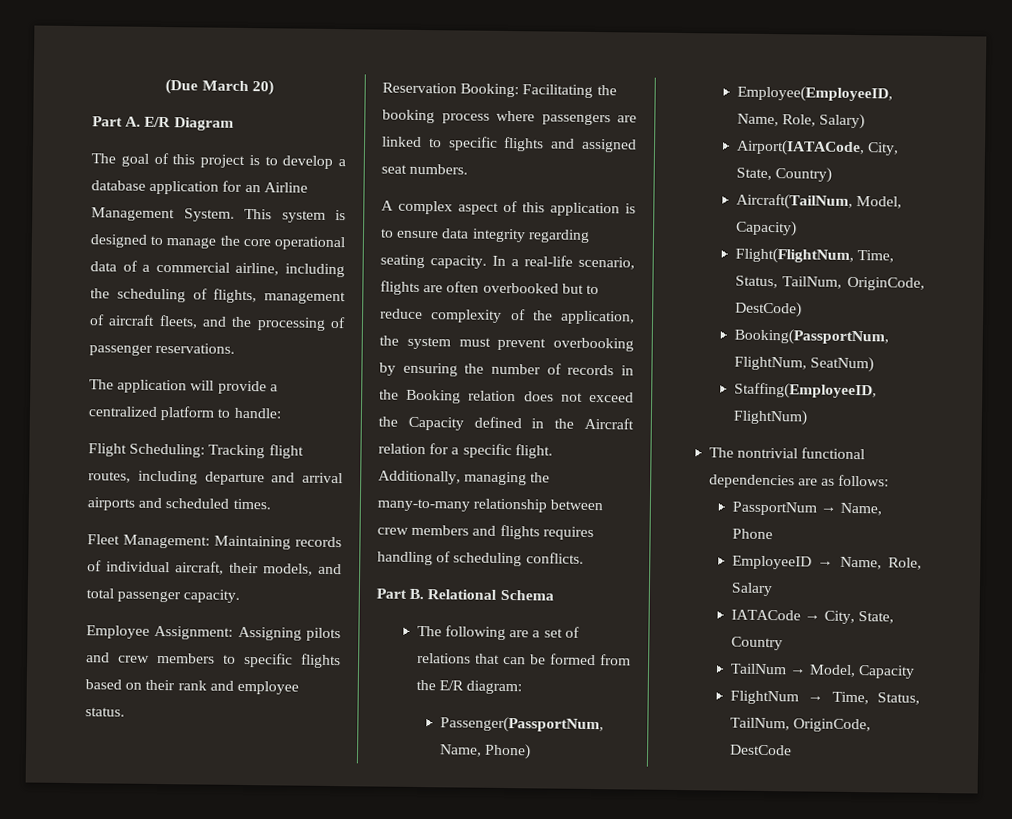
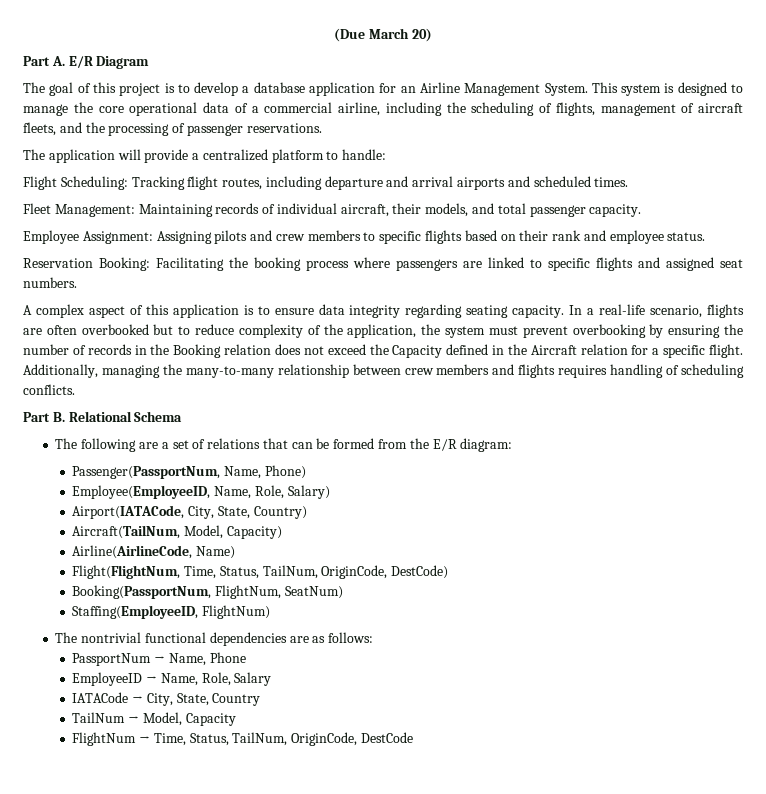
+ Airline(AirlineCode, Name)

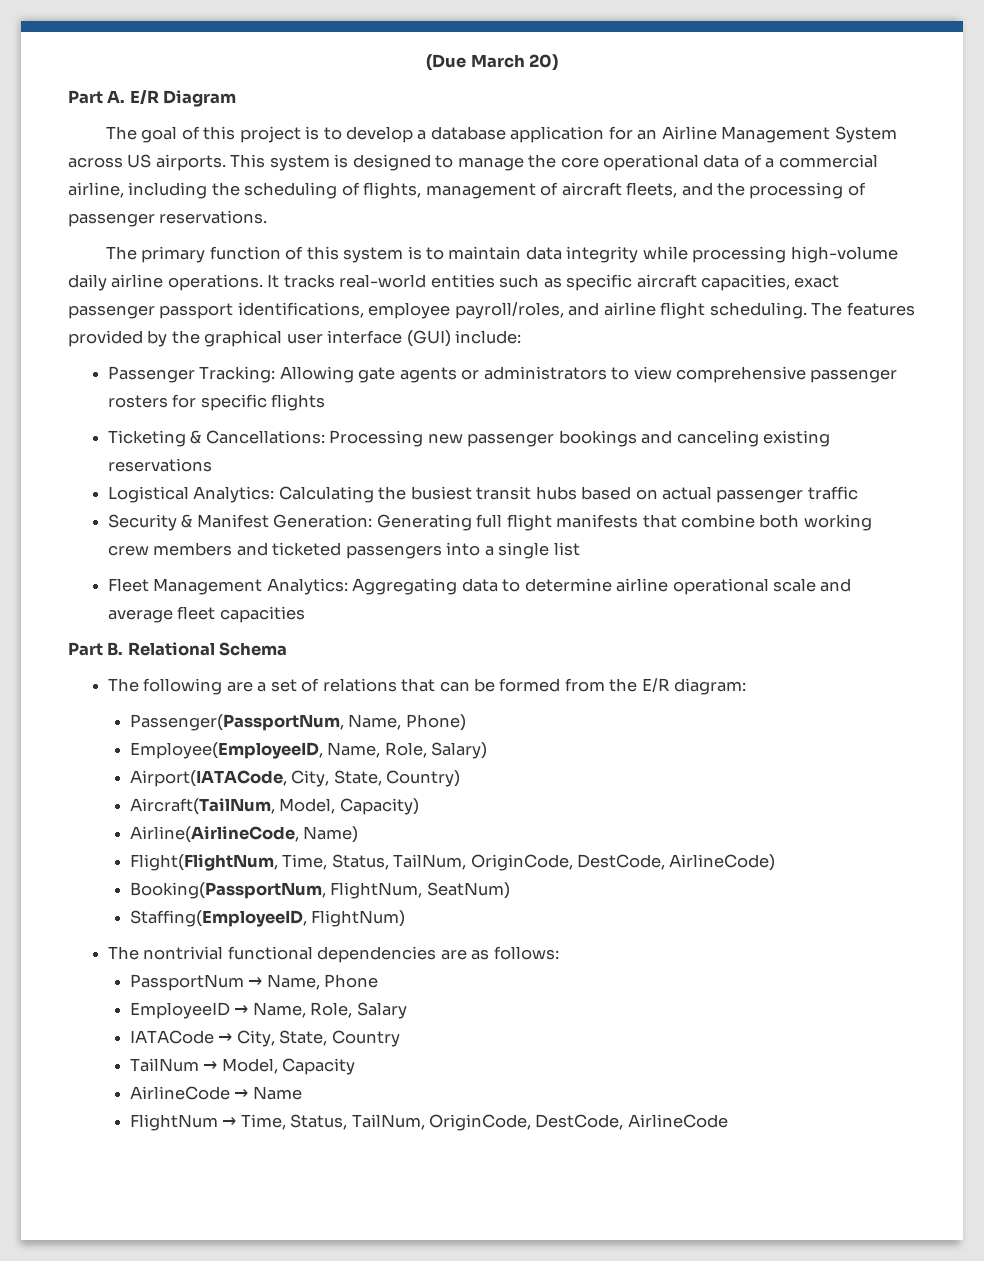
- The goal of this project is to develop a database application for an Airline Management System.
+ The goal of this project is to develop a database application for an Airline Management System across US airports.
- The application will provide a centralized platform to handle:
- Flight Scheduling: Tracking flight routes, including departure and arrival airports and scheduled times.
- Fleet Management: Maintaining records of individual aircraft, their models, and total passenger capacity.
- Employee Assignment: Assigning pilots and crew members to specific flights based on their rank and employee status.
- Reservation Booking: Facilitating the booking process where passengers are linked to specific flights and assigned seat numbers.
- A complex aspect of this application is to ensure data integrity regarding seating capacity. In a real-life scenario, flights are often overbooked but to reduce complexity of the application, the system must prevent overbooking by ensuring the number of records in the Booking relation does not exceed the Capacity defined in the Aircraft relation for a specific flight. Additionally, managing the many-to-many relationship between crew members and flights requires handling of scheduling conflicts.
+ The primary function of this system is to maintain data integrity while processing high-volume daily airline operations. It tracks real-world entities such as specific aircraft capacities, exact passenger passport identifications, employee payroll/roles, and airline flight scheduling. The features provided by the graphical user interface (GUI) include:
+ Passenger Tracking: Allowing gate agents or administrators to view comprehensive passenger rosters for specific flights
+ Ticketing & Cancellations: Processing new passenger bookings and canceling existing reservations
+ Logistical Analytics: Calculating the busiest transit hubs based on actual passenger traffic
+ Security & Manifest Generation: Generating full flight manifests that combine both working crew members and ticketed passengers into a single list
+ Fleet Management Analytics: Aggregating data to determine airline operational scale and average fleet capacities
- Flight(FlightNum, Time, Status, TailNum, OriginCode, DestCode)
+ Flight(FlightNum, Time, Status, TailNum, OriginCode, DestCode, AirlineCode)
+ AirlineCode → Name
- FlightNum → Time, Status, TailNum, OriginCode, DestCode
+ FlightNum → Time, Status, TailNum, OriginCode, DestCode, AirlineCode

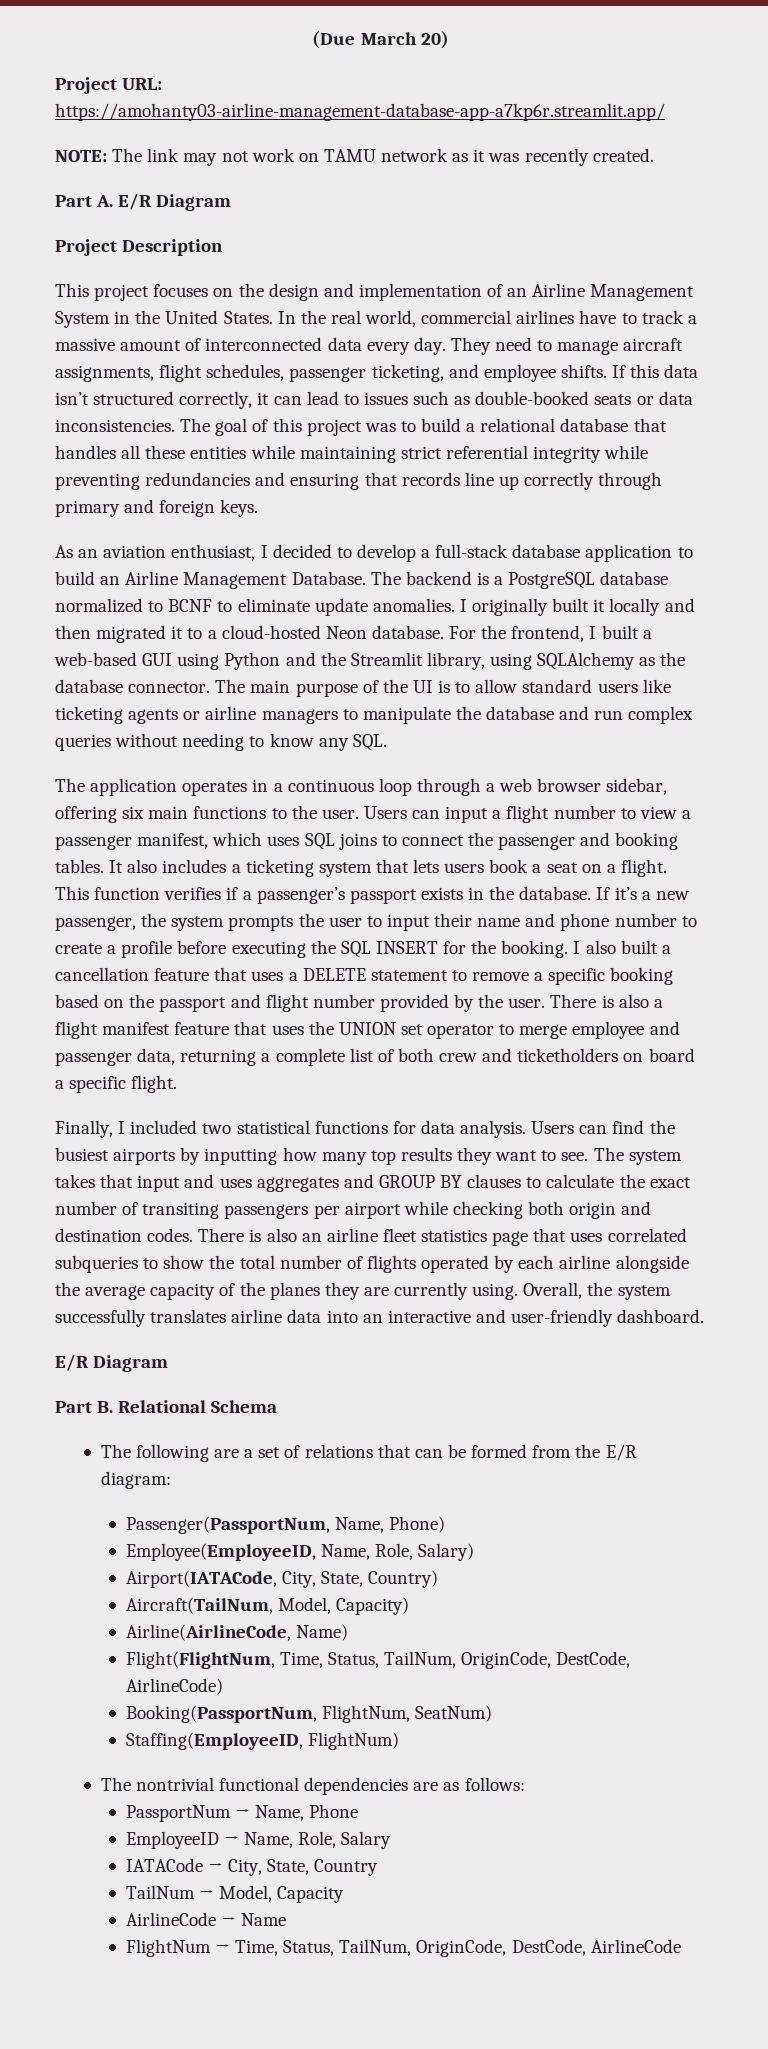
+ Project URL: https://amohanty03-airline-management-database-app-a7kp6r.streamlit.app/
+ NOTE: The link may not work on TAMU network as it was recently created.
  Part A. E/R Diagram
- The goal of this project is to develop a database application for an Airline Management System across US airports. This system is designed to manage the core operational data of a commercial airline, including the scheduling of flights, management of aircraft fleets, and the processing of passenger reservations.
- The primary function of this system is to maintain data integrity while processing high-volume daily airline operations. It tracks real-world entities such as specific aircraft capacities, exact passenger passport identifications, employee payroll/roles, and airline flight scheduling. The features provided by the graphical user interface (GUI) include:
- Passenger Tracking: Allowing gate agents or administrators to view comprehensive passenger rosters for specific flights
- Ticketing & Cancellations: Processing new passenger bookings and canceling existing reservations
- Logistical Analytics: Calculating the busiest transit hubs based on actual passenger traffic
- Security & Manifest Generation: Generating full flight manifests that combine both working crew members and ticketed passengers into a single list
- Fleet Management Analytics: Aggregating data to determine airline operational scale and average fleet capacities
+ Project Description
+ This project focuses on the design and implementation of an Airline Management System in the United States. In the real world, commercial airlines have to track a massive amount of interconnected data every day. They need to manage aircraft assignments, flight schedules, passenger ticketing, and employee shifts. If this data isn’t structured correctly, it can lead to issues such as double-booked seats or data inconsistencies. The goal of this project was to build a relational database that handles all these entities while maintaining strict referential integrity while preventing redundancies and ensuring that records line up correctly through primary and foreign keys.
+ As an aviation enthusiast, I decided to develop a full-stack database application to build an Airline Management Database. The backend is a PostgreSQL database normalized to BCNF to eliminate update anomalies. I originally built it locally and then migrated it to a cloud-hosted Neon database. For the frontend, I built a web-based GUI using Python and the Streamlit library, using SQLAlchemy as the database connector. The main purpose of the UI is to allow standard users like ticketing agents or airline managers to manipulate the database and run complex queries without needing to know any SQL.
+ The application operates in a continuous loop through a web browser sidebar, offering six main functions to the user. Users can input a flight number to view a passenger manifest, which uses SQL joins to connect the passenger and booking tables. It also includes a ticketing system that lets users book a seat on a flight. This function verifies if a passenger’s passport exists in the database. If it’s a new passenger, the system prompts the user to input their name and phone number to create a profile before executing the SQL INSERT for the booking. I also built a cancellation feature that uses a DELETE statement to remove a specific booking based on the passport and flight number provided by the user. There is also a flight manifest feature that uses the UNION set operator to merge employee and passenger data, returning a complete list of both crew and ticketholders on board a specific flight.
+ Finally, I included two statistical functions for data analysis. Users can find the busiest airports by inputting how many top results they want to see. The system takes that input and uses aggregates and GROUP BY clauses to calculate the exact number of transiting passengers per airport while checking both origin and destination codes. There is also an airline fleet statistics page that uses correlated subqueries to show the total number of flights operated by each airline alongside the average capacity of the planes they are currently using. Overall, the system successfully translates airline data into an interactive and user-friendly dashboard.
+ E/R Diagram

